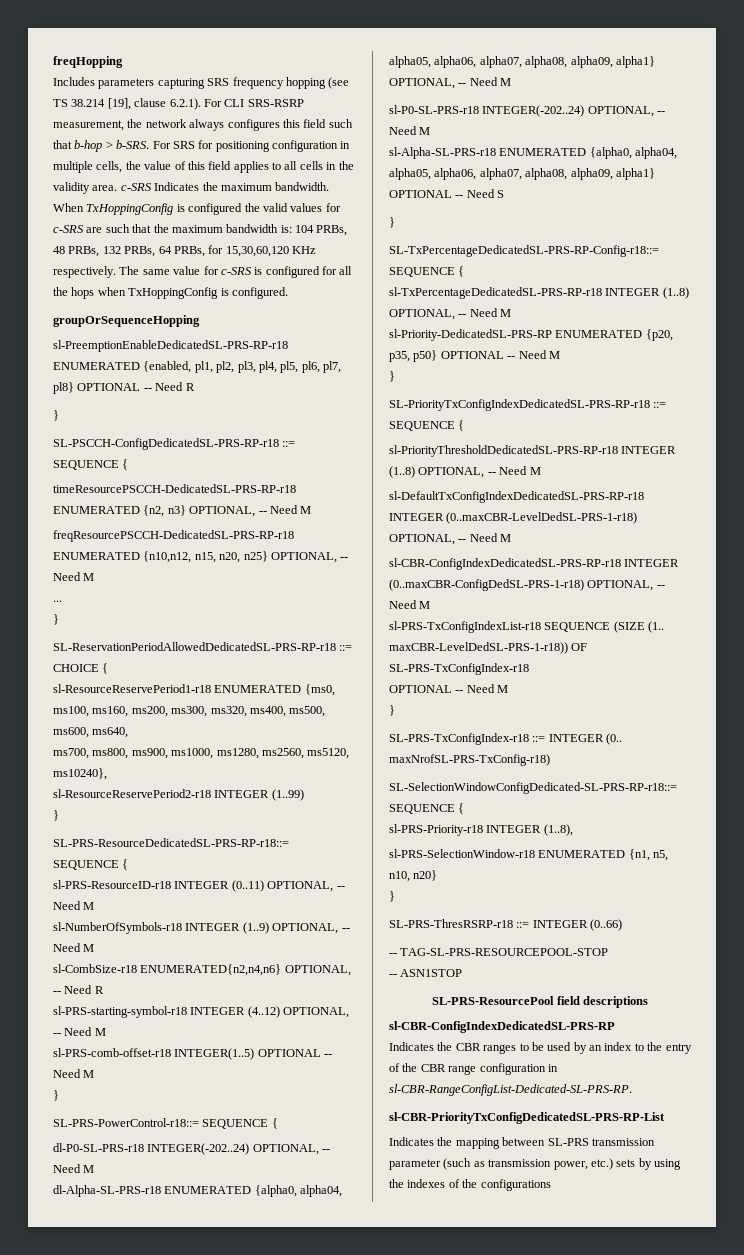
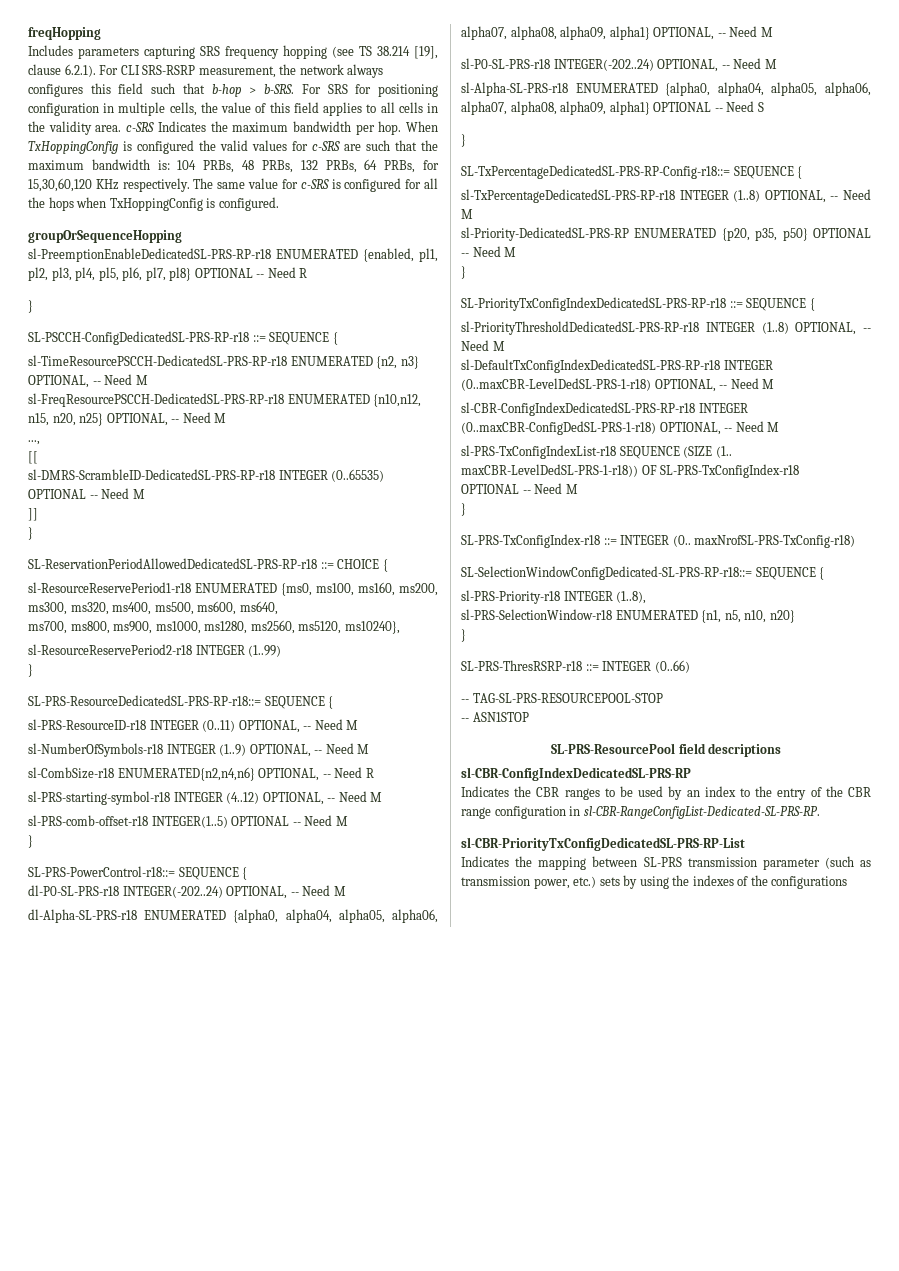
- For SRS for positioning configuration in multiple cells, the value of this field applies to all cells in the validity area. c-SRS Indicates the maximum bandwidth.
+ For SRS for positioning configuration in multiple cells, the value of this field applies to all cells in the validity area. c-SRS Indicates the maximum bandwidth per hop.
- timeResourcePSCCH-DedicatedSL-PRS-RP-r18 ENUMERATED {n2, n3} OPTIONAL, -- Need M
+ sl-TimeResourcePSCCH-DedicatedSL-PRS-RP-r18 ENUMERATED {n2, n3} OPTIONAL, -- Need M
- freqResourcePSCCH-DedicatedSL-PRS-RP-r18 ENUMERATED {n10,n12, n15, n20, n25} OPTIONAL, -- Need M
+ sl-FreqResourcePSCCH-DedicatedSL-PRS-RP-r18 ENUMERATED {n10,n12, n15, n20, n25} OPTIONAL, -- Need M
- ...
+ ...,
+ [[
+ sl-DMRS-ScrambleID-DedicatedSL-PRS-RP-r18 INTEGER (0..65535) OPTIONAL -- Need M
+ ]]

